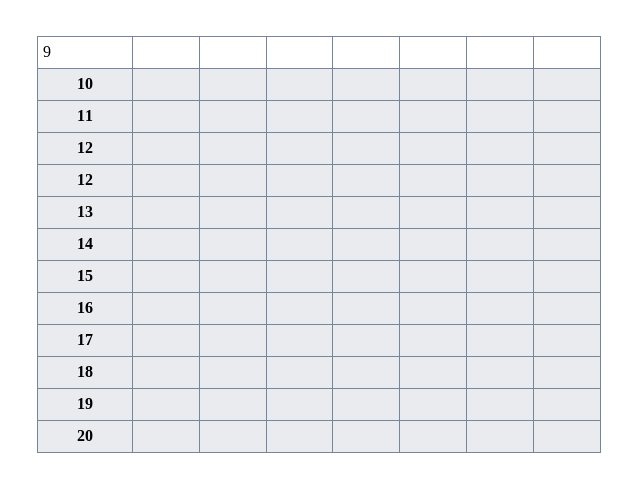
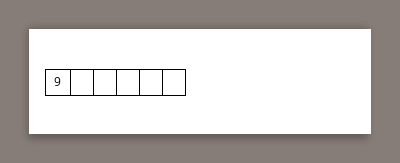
- 9 | | | | | | |
- 10 | | | | | | |
- 11 | | | | | | |
- 12 | | | | | | |
- 12 | | | | | | |
- 13 | | | | | | |
- 14 | | | | | | |
- 15 | | | | | | |
- 16 | | | | | | |
- 17 | | | | | | |
- 18 | | | | | | |
- 19 | | | | | | |
- 20 | | | | | | |
+ 9 | | | | |

